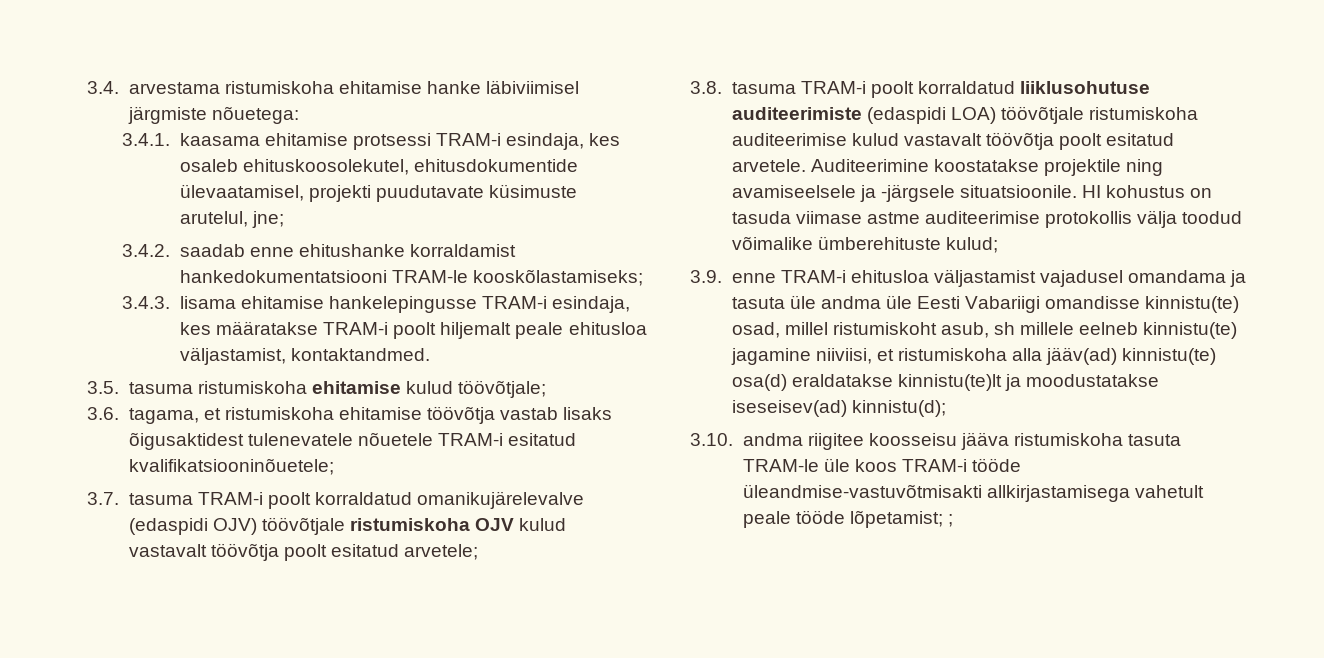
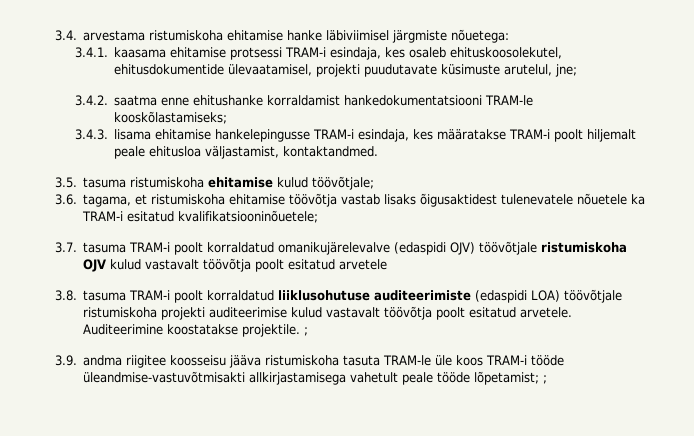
- 3.4.2. saadab enne ehitushanke korraldamist hankedokumentatsiooni TRAM-le kooskõlastamiseks;
+ 3.4.2. saatma enne ehitushanke korraldamist hankedokumentatsiooni TRAM-le kooskõlastamiseks;
- 3.6. tagama, et ristumiskoha ehitamise töövõtja vastab lisaks õigusaktidest tulenevatele nõuetele TRAM-i esitatud kvalifikatsiooninõuetele;
+ 3.6. tagama, et ristumiskoha ehitamise töövõtja vastab lisaks õigusaktidest tulenevatele nõuetele ka TRAM-i esitatud kvalifikatsiooninõuetele;
- 3.7. tasuma TRAM-i poolt korraldatud omanikujärelevalve (edaspidi OJV) töövõtjale ristumiskoha OJV kulud vastavalt töövõtja poolt esitatud arvetele;
+ 3.7. tasuma TRAM-i poolt korraldatud omanikujärelevalve (edaspidi OJV) töövõtjale ristumiskoha OJV kulud vastavalt töövõtja poolt esitatud arvetele
- 3.8. tasuma TRAM-i poolt korraldatud liiklusohutuse auditeerimiste (edaspidi LOA) töövõtjale ristumiskoha auditeerimise kulud vastavalt töövõtja poolt esitatud arvetele.
+ 3.8. tasuma TRAM-i poolt korraldatud liiklusohutuse auditeerimiste (edaspidi LOA) töövõtjale ristumiskoha projekti auditeerimise kulud vastavalt töövõtja poolt esitatud arvetele.
- Auditeerimine koostatakse projektile ning avamiseelsele ja -järgsele situatsioonile. HI kohustus on tasuda viimase astme auditeerimise protokollis välja toodud võimalike ümberehituste kulud;
- 3.9. enne TRAM-i ehitusloa väljastamist vajadusel omandama ja tasuta üle andma üle Eesti Vabariigi omandisse kinnistu(te) osad, millel ristumiskoht asub, sh millele eelneb kinnistu(te) jagamine niiviisi, et ristumiskoha alla jääv(ad) kinnistu(te) osa(d) eraldatakse kinnistu(te)lt ja moodustatakse iseseisev(ad) kinnistu(d);
- 3.10. andma riigitee koosseisu jääva ristumiskoha tasuta TRAM-le üle koos TRAM-i tööde üleandmise-vastuvõtmisakti allkirjastamisega vahetult peale tööde lõpetamist; ;
+ Auditeerimine koostatakse projektile. ;
+ 3.9. andma riigitee koosseisu jääva ristumiskoha tasuta TRAM-le üle koos TRAM-i tööde üleandmise-vastuvõtmisakti allkirjastamisega vahetult peale tööde lõpetamist; ;

